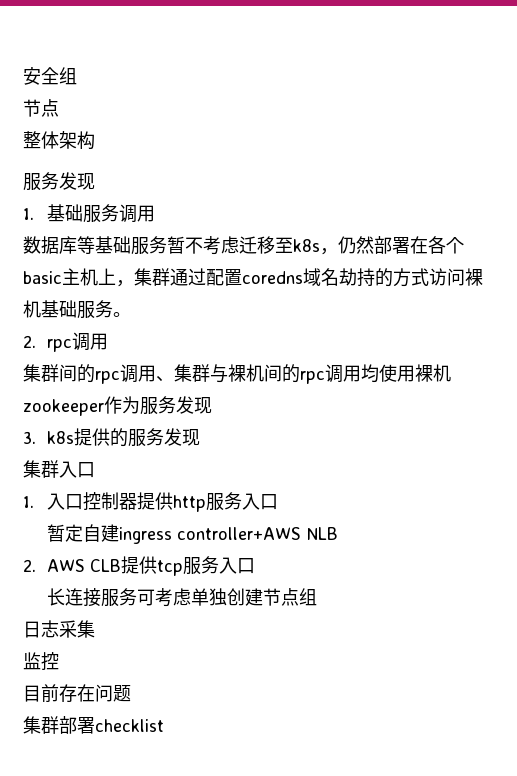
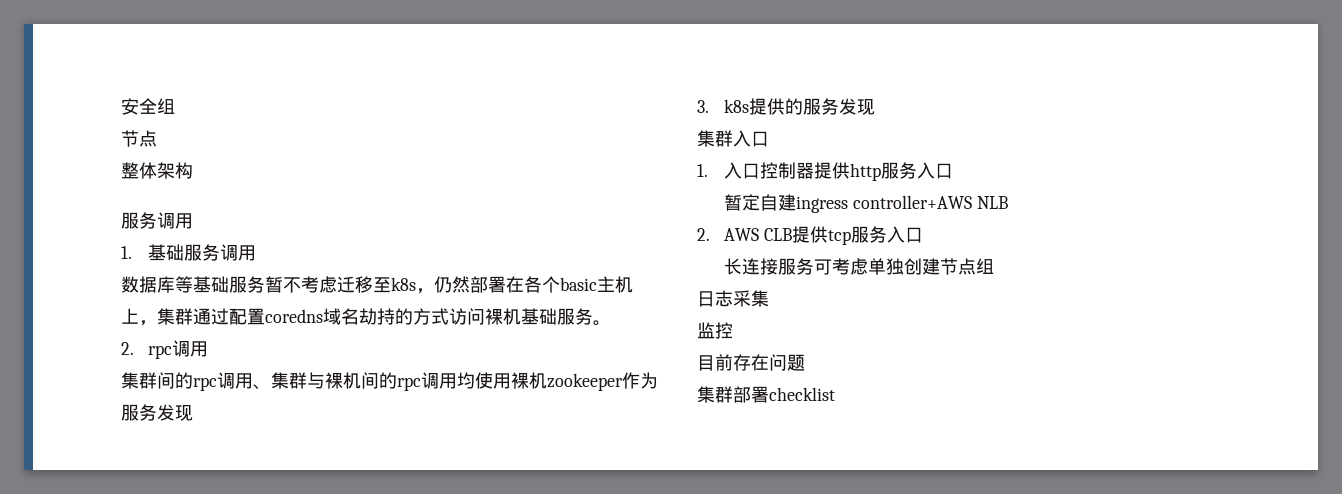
  整体架构
- 服务发现
+ 服务调用

